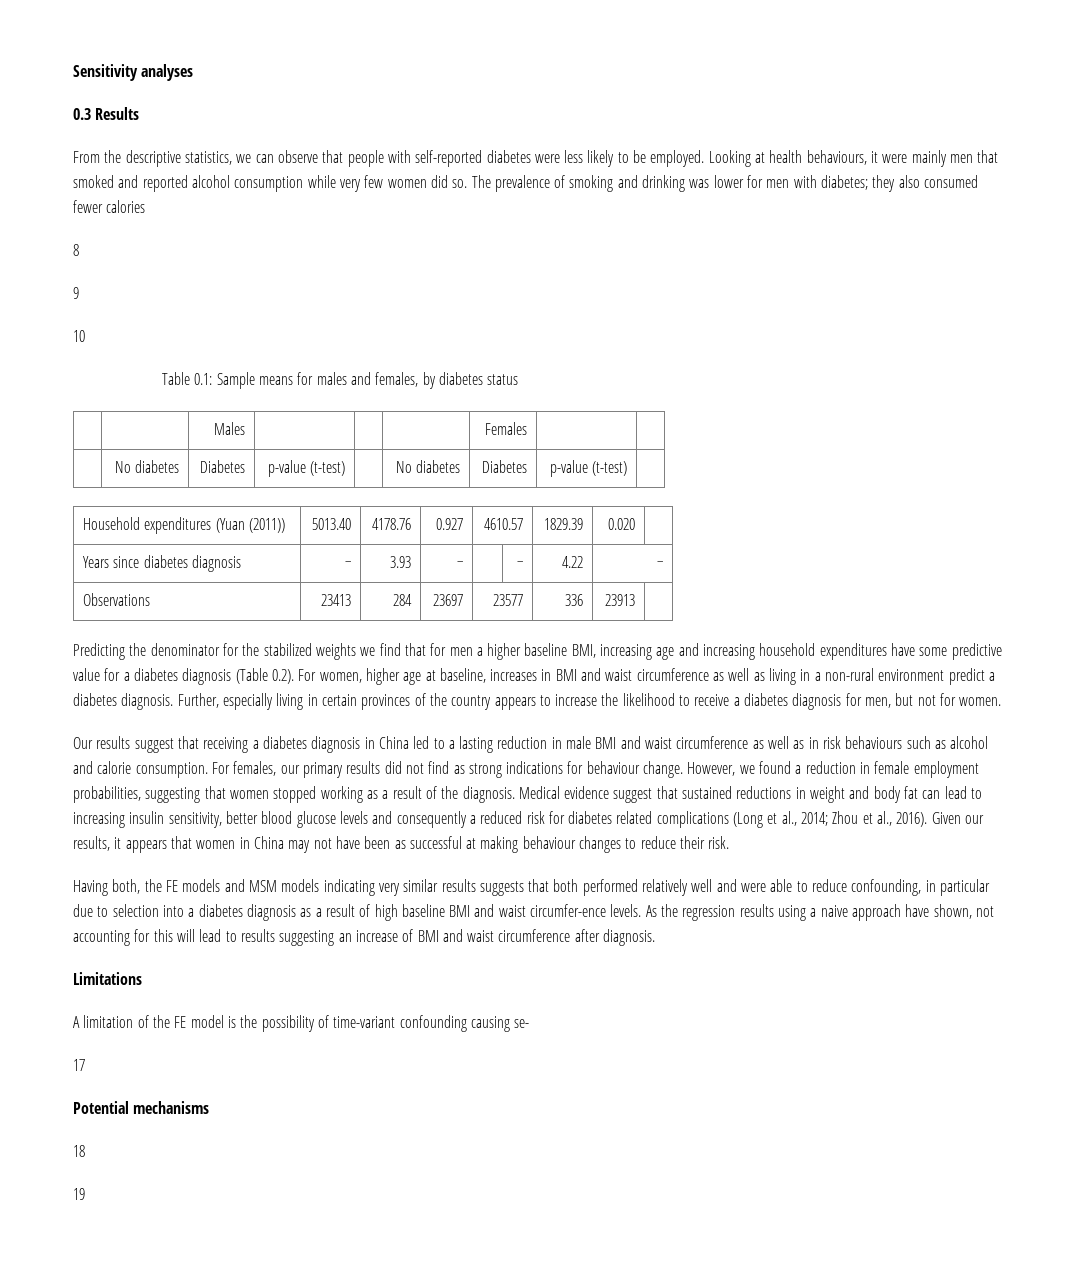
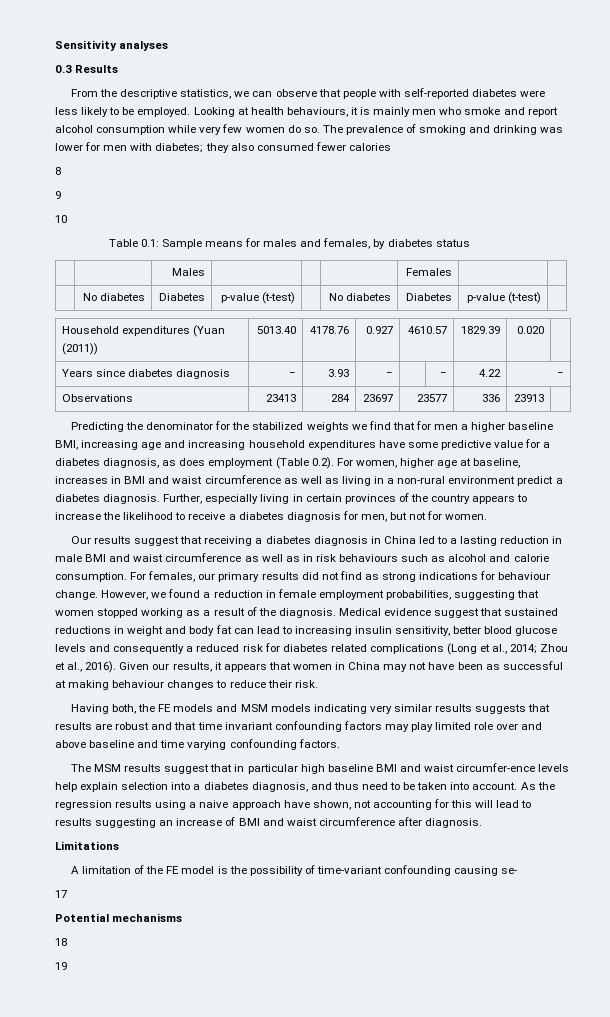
- Looking at health behaviours, it were mainly men that smoked and reported alcohol consumption while very few women did so.
+ Looking at health behaviours, it is mainly men who smoke and report alcohol consumption while very few women do so.
- Predicting the denominator for the stabilized weights we find that for men a higher baseline BMI, increasing age and increasing household expenditures have some predictive value for a diabetes diagnosis (Table 0.2). For women, higher age at baseline, increases in BMI and waist circumference as well as living in a non-rural environment predict a diabetes diagnosis.
+ Predicting the denominator for the stabilized weights we find that for men a higher baseline BMI, increasing age and increasing household expenditures have some predictive value for a diabetes diagnosis, as does employment (Table 0.2). For women, higher age at baseline, increases in BMI and waist circumference as well as living in a non-rural environment predict a diabetes diagnosis.
- Having both, the FE models and MSM models indicating very similar results suggests that both performed relatively well and were able to reduce confounding, in particular due to selection into a diabetes diagnosis as a result of high baseline BMI and waist circumfer-ence levels.
+ Having both, the FE models and MSM models indicating very similar results suggests that results are robust and that time invariant confounding factors may play limited role over and above baseline and time varying confounding factors.
+ The MSM results suggest that in particular high baseline BMI and waist circumfer-ence levels help explain selection into a diabetes diagnosis, and thus need to be taken into account.

